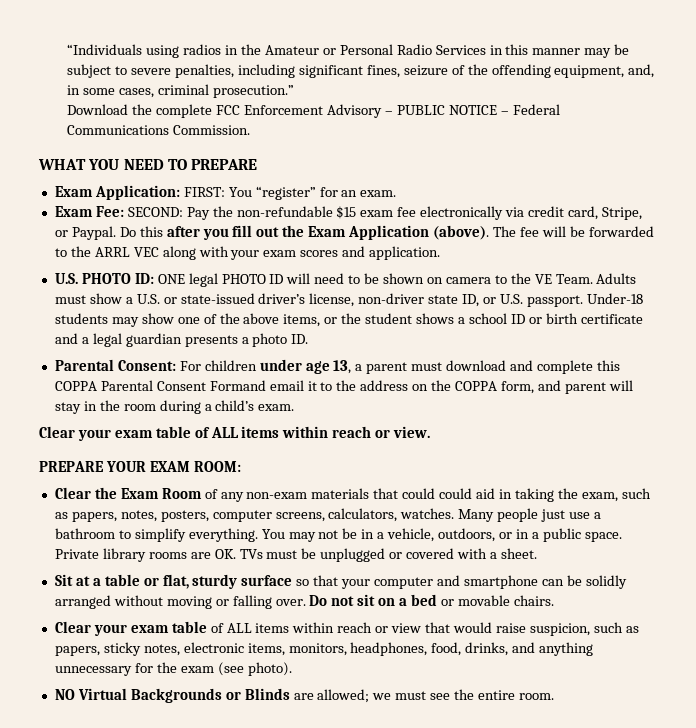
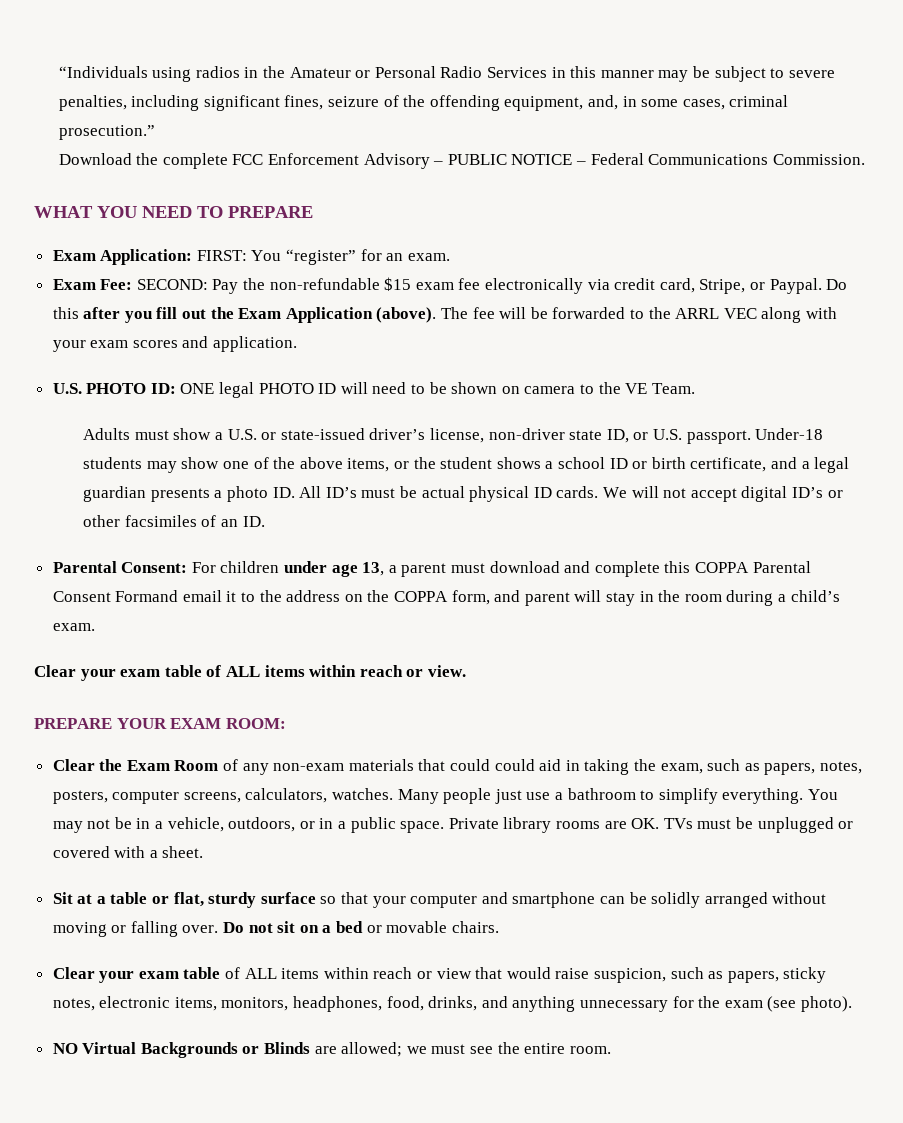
- U.S. PHOTO ID: ONE legal PHOTO ID will need to be shown on camera to the VE Team. Adults must show a U.S. or state-issued driver’s license, non-driver state ID, or U.S. passport.
+ U.S. PHOTO ID: ONE legal PHOTO ID will need to be shown on camera to the VE Team.
+ Adults must show a U.S. or state-issued driver’s license, non-driver state ID, or U.S. passport.
- Under-18 students may show one of the above items, or the student shows a school ID or birth certificate and a legal guardian presents a photo ID.
+ Under-18 students may show one of the above items, or the student shows a school ID or birth certificate, and a legal guardian presents a photo ID. All ID’s must be actual physical ID cards. We will not accept digital ID’s or other facsimiles of an ID.

